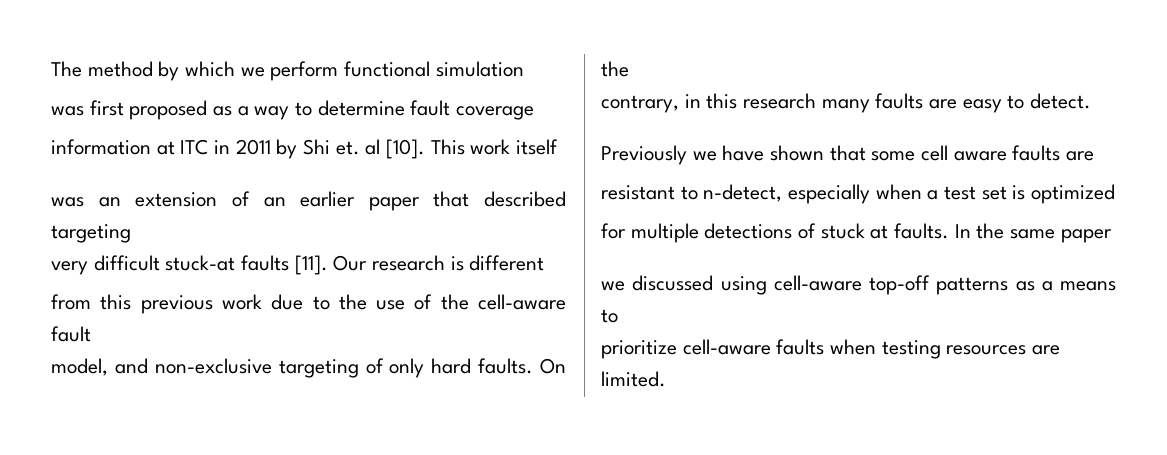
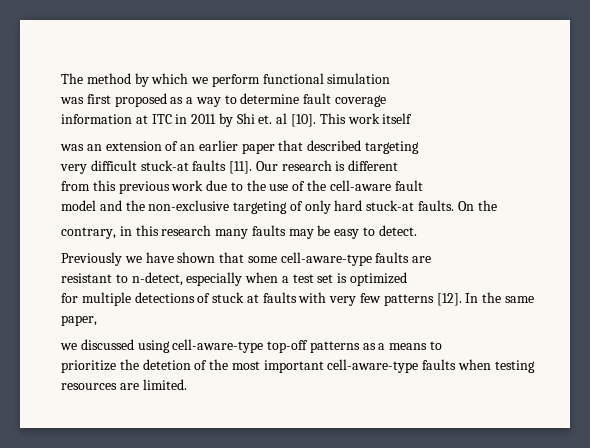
- model, and non-exclusive targeting of only hard faults.
+ model and the non-exclusive targeting of only hard stuck-at faults.
- contrary, in this research many faults are easy to detect.
+ contrary, in this research many faults may be easy to detect.
- Previously we have shown that some cell aware faults are
+ Previously we have shown that some cell-aware-type faults are
- for multiple detections of stuck at faults.
+ for multiple detections of stuck at faults with very few patterns [12].
- In the same paper
+ In the same paper,
- we discussed using cell-aware top-off patterns as a means to
+ we discussed using cell-aware-type top-off patterns as a means to
- prioritize cell-aware faults when testing resources are limited.
+ prioritize the detetion of the most important cell-aware-type faults when testing resources are limited.

